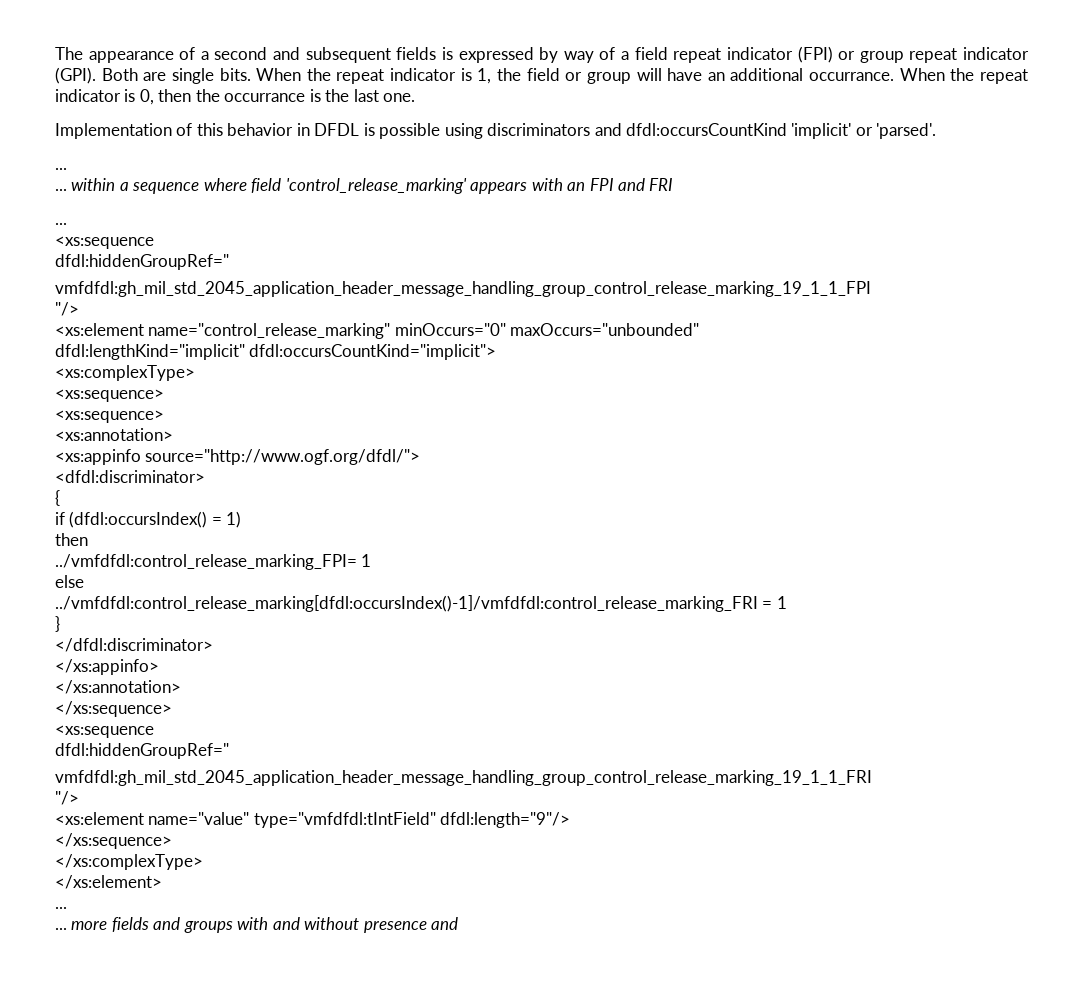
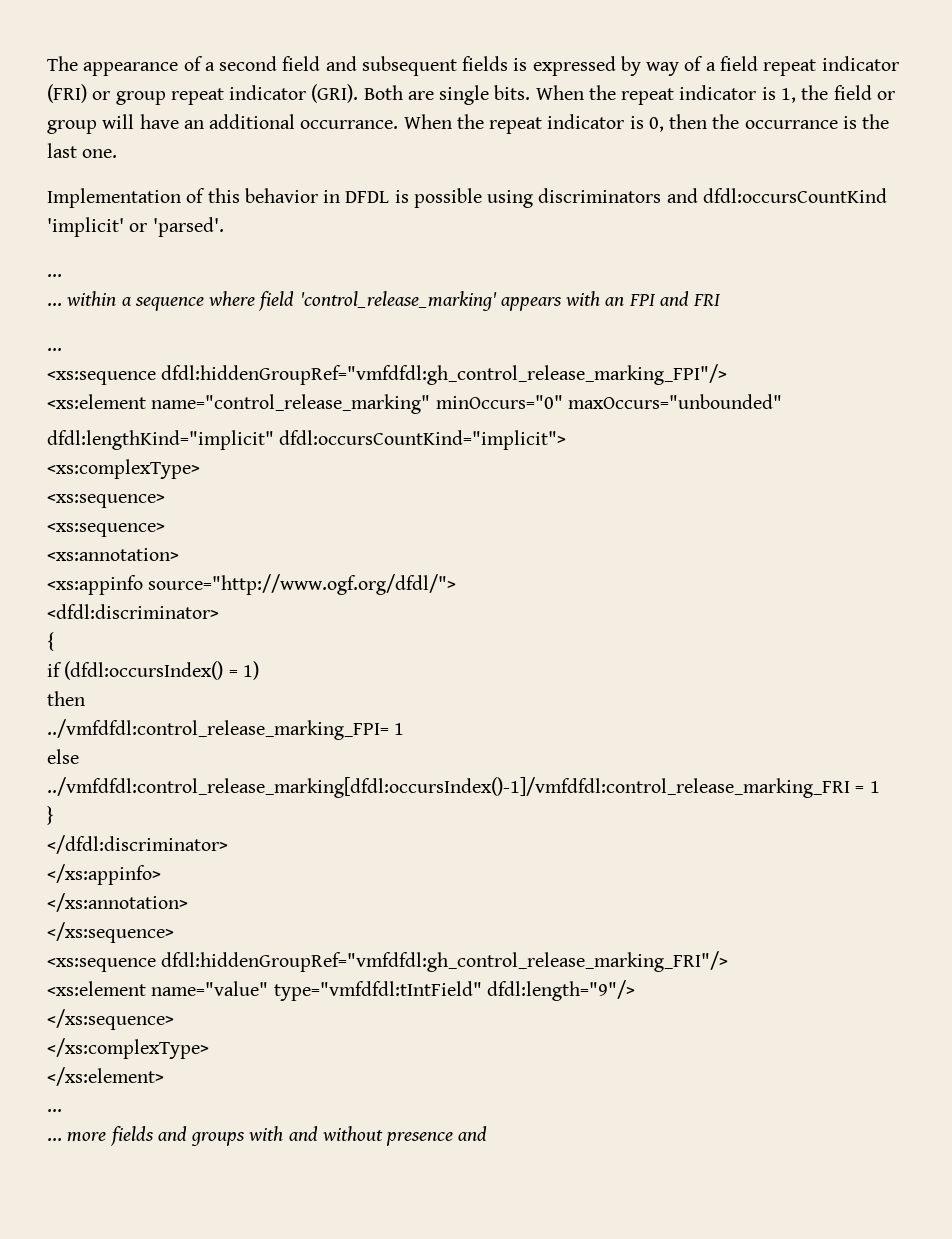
- The appearance of a second and subsequent fields is expressed by way of a field repeat indicator (FPI) or group repeat indicator (GPI).
+ The appearance of a second field and subsequent fields is expressed by way of a field repeat indicator (FRI) or group repeat indicator (GRI).
  ... within a sequence where field 'control_release_marking' appears with an FPI and FRI
  ...
- <xs:sequence
- dfdl:hiddenGroupRef="
- vmfdfdl:gh_mil_std_2045_application_header_message_handling_group_control_release_marking_19_1_1_FPI
- "/>
+ <xs:sequence dfdl:hiddenGroupRef="vmfdfdl:gh_control_release_marking_FPI"/>
  </xs:annotation>
  </xs:sequence>
- <xs:sequence
- dfdl:hiddenGroupRef="
- vmfdfdl:gh_mil_std_2045_application_header_message_handling_group_control_release_marking_19_1_1_FRI
- "/>
+ <xs:sequence dfdl:hiddenGroupRef="vmfdfdl:gh_control_release_marking_FRI"/>

